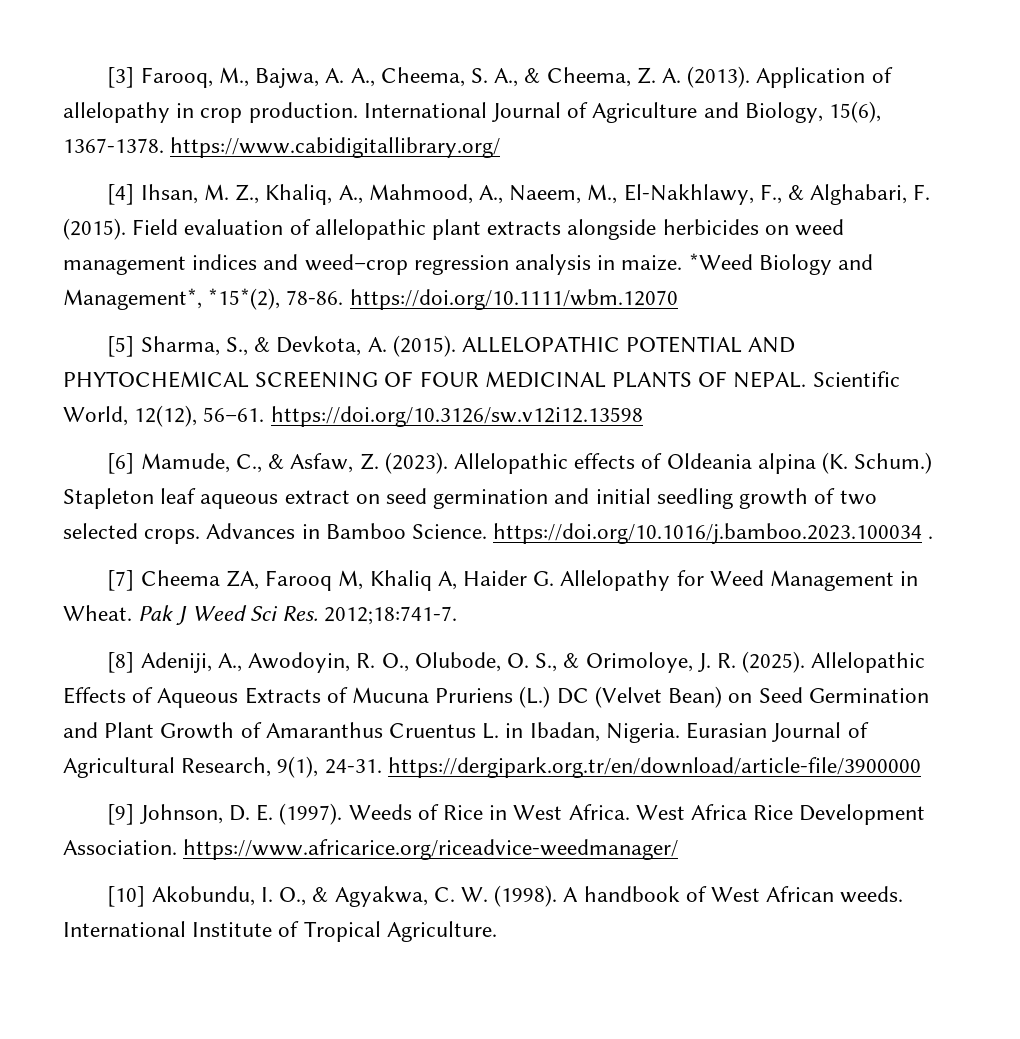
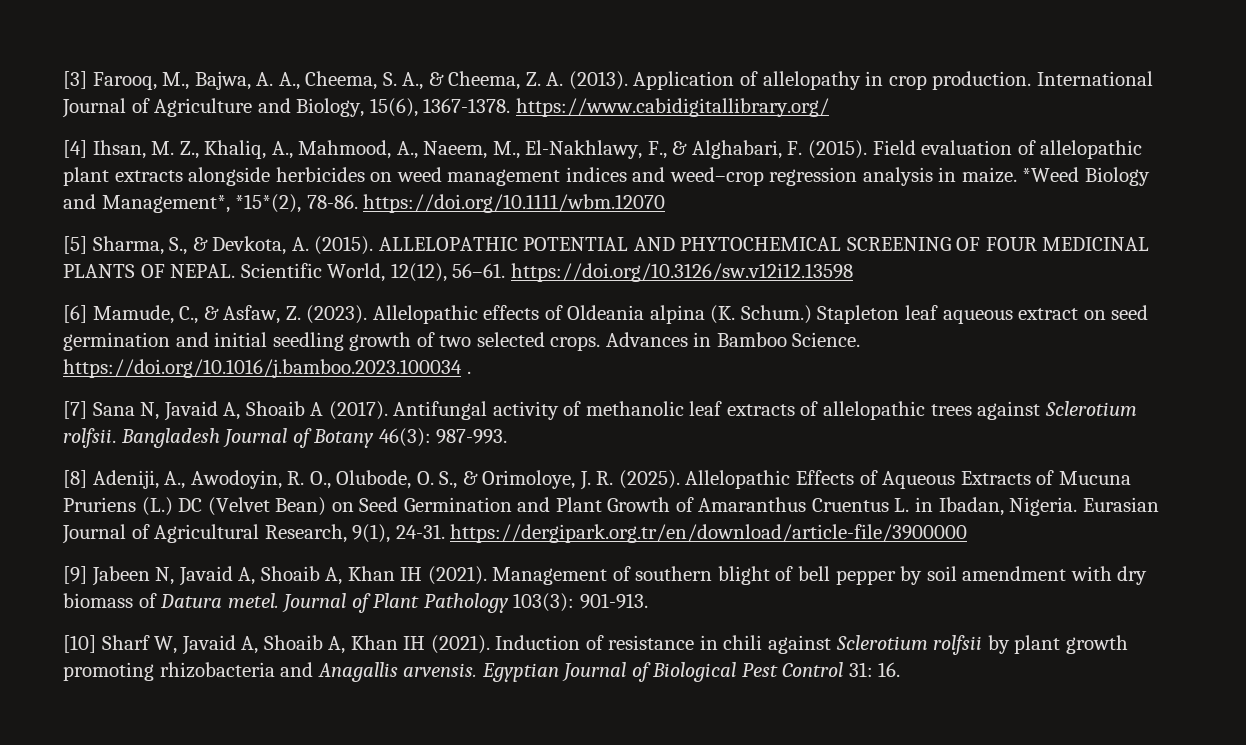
- [7] Cheema ZA, Farooq M, Khaliq A, Haider G. Allelopathy for Weed Management in Wheat. Pak J Weed Sci Res. 2012;18:741-7.
+ [7] Sana N, Javaid A, Shoaib A (2017). Antifungal activity of methanolic leaf extracts of allelopathic trees against Sclerotium rolfsii. Bangladesh Journal of Botany 46(3): 987-993.
- [9] Johnson, D. E. (1997). Weeds of Rice in West Africa. West Africa Rice Development Association. https://www.africarice.org/riceadvice-weedmanager/
- [10] Akobundu, I. O., & Agyakwa, C. W. (1998). A handbook of West African weeds. International Institute of Tropical Agriculture.
+ [9] Jabeen N, Javaid A, Shoaib A, Khan IH (2021). Management of southern blight of bell pepper by soil amendment with dry biomass of Datura metel. Journal of Plant Pathology 103(3): 901-913.
+ [10] Sharf W, Javaid A, Shoaib A, Khan IH (2021). Induction of resistance in chili against Sclerotium rolfsii by plant growth promoting rhizobacteria and Anagallis arvensis. Egyptian Journal of Biological Pest Control 31: 16.

